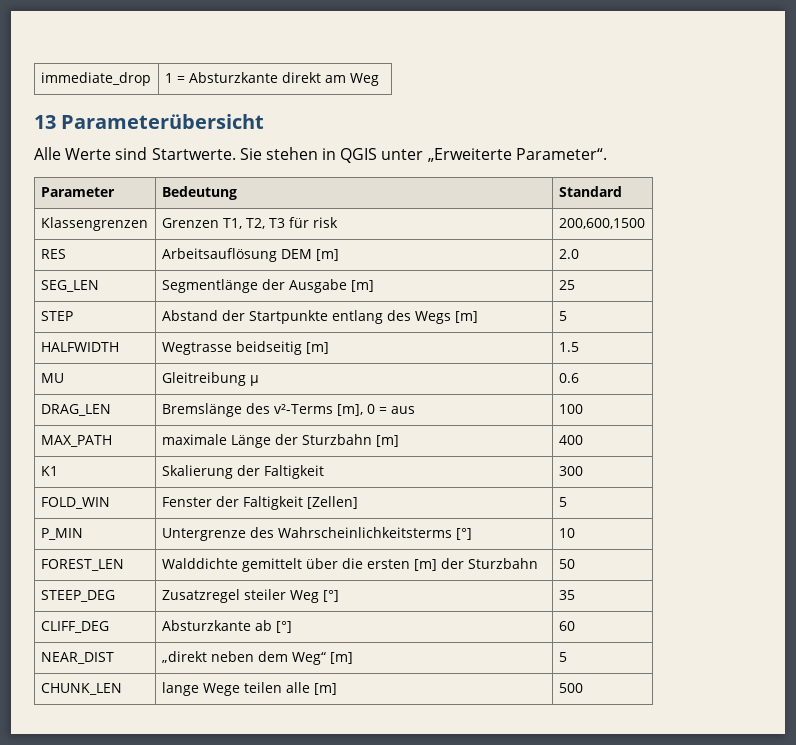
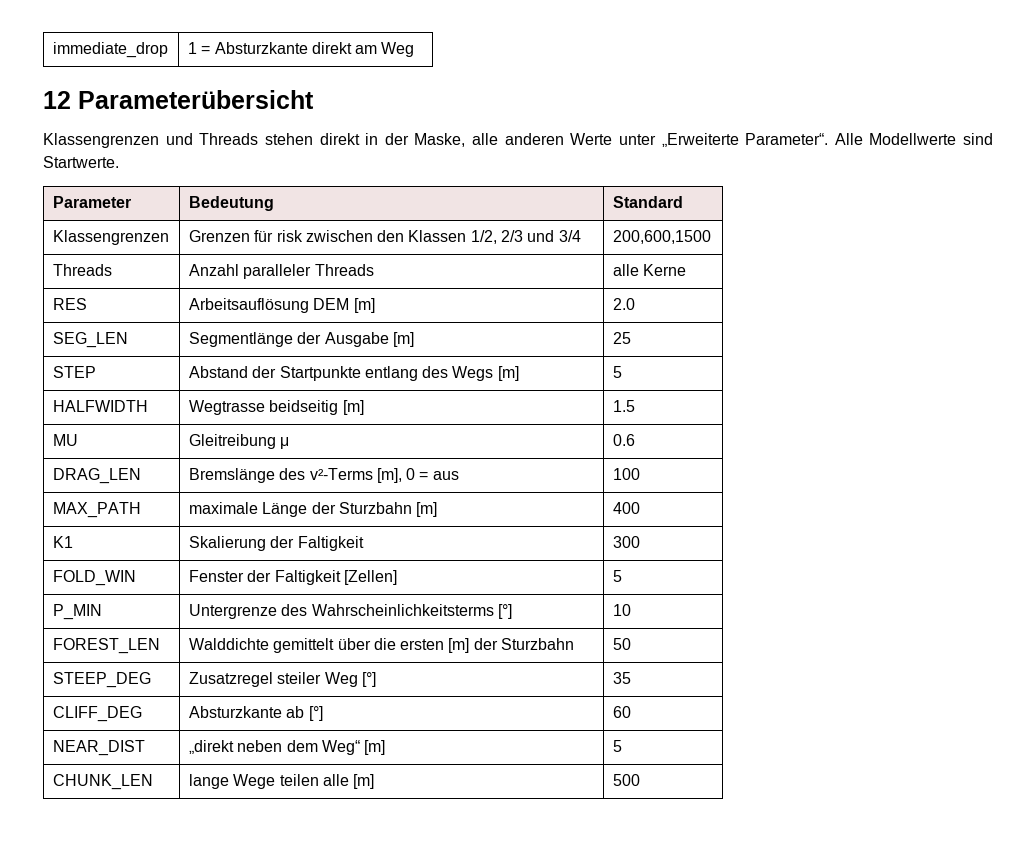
- 13 Parameterübersicht
+ 12 Parameterübersicht
- Alle Werte sind Startwerte. Sie stehen in QGIS unter „Erweiterte Parameter“.
+ Klassengrenzen und Threads stehen direkt in der Maske, alle anderen Werte unter „Erweiterte Parameter“. Alle Modellwerte sind Startwerte.
- Klassengrenzen | Grenzen T1, T2, T3 für risk | 200,600,1500
+ Klassengrenzen | Grenzen für risk zwischen den Klassen 1/2, 2/3 und 3/4 | 200,600,1500
+ Threads | Anzahl paralleler Threads | alle Kerne

